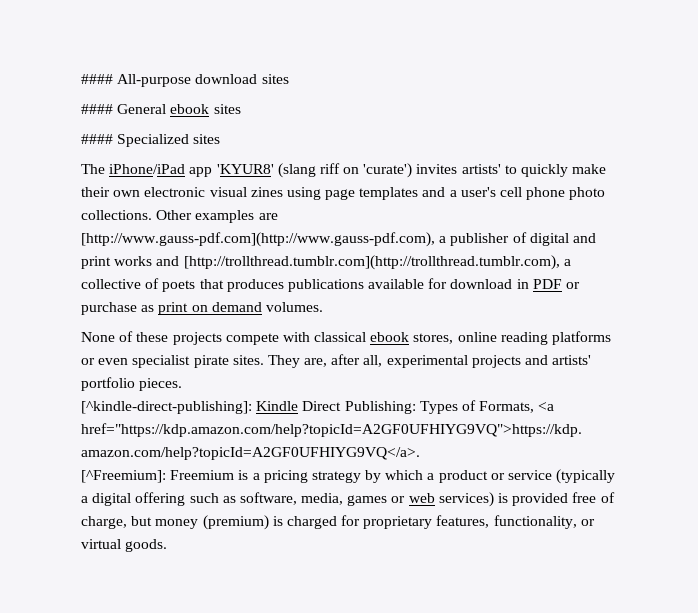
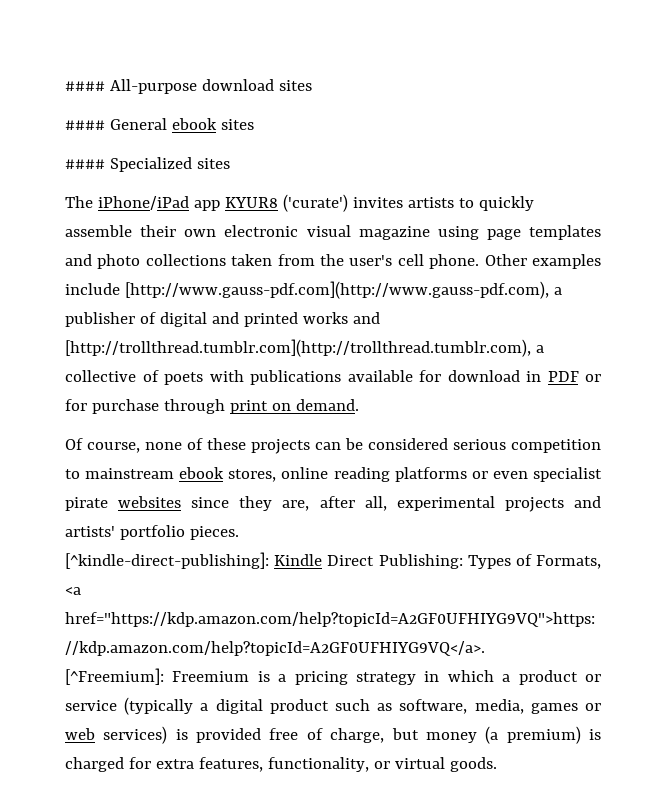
- The iPhone/iPad app 'KYUR8' (slang riff on 'curate') invites artists' to quickly make their own electronic visual zines using page templates and a user's cell phone photo collections.
+ The iPhone/iPad app KYUR8 ('curate') invites artists to quickly assemble their own electronic visual magazine using page templates and photo collections taken from the user's cell phone.
- Other examples are [http://www.gauss-pdf.com](http://www.gauss-pdf.com), a publisher of digital and print works and [http://trollthread.tumblr.com](http://trollthread.tumblr.com), a collective of poets that produces publications available for download in PDF or purchase as print on demand volumes.
- None of these projects compete with classical ebook stores, online reading platforms or even specialist pirate sites. They are, after all, experimental projects and artists' portfolio pieces.
+ Other examples include [http://www.gauss-pdf.com](http://www.gauss-pdf.com), a publisher of digital and printed works and [http://trollthread.tumblr.com](http://trollthread.tumblr.com), a collective of poets with publications available for download in PDF or for purchase through print on demand.
+ Of course, none of these projects can be considered serious competition to mainstream ebook stores, online reading platforms or even specialist pirate websites since they are, after all, experimental projects and artists' portfolio pieces.
- [^Freemium]: Freemium is a pricing strategy by which a product or service (typically a digital offering such as software, media, games or web services) is provided free of charge, but money (premium) is charged for proprietary features, functionality, or virtual goods.
+ [^Freemium]: Freemium is a pricing strategy in which a product or service (typically a digital product such as software, media, games or web services) is provided free of charge, but money (a premium) is charged for extra features, functionality, or virtual goods.

